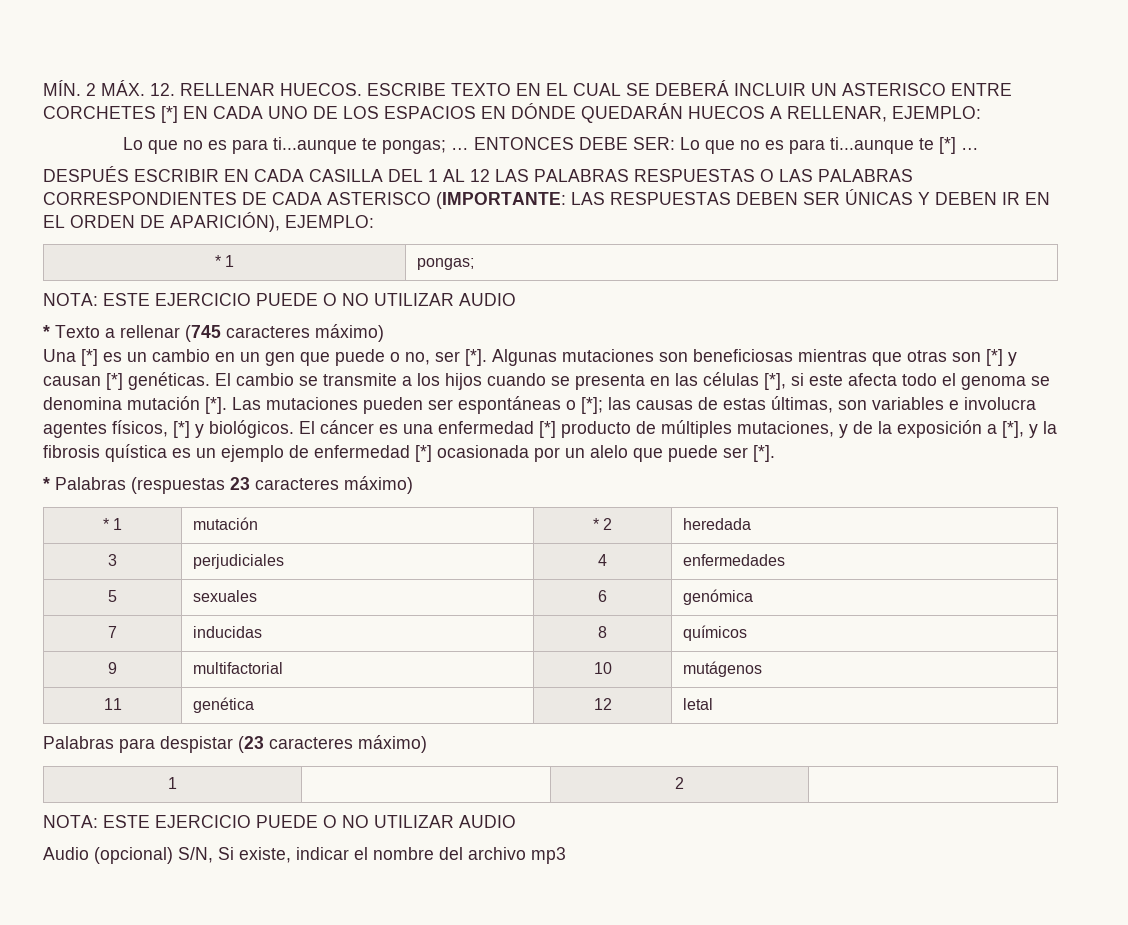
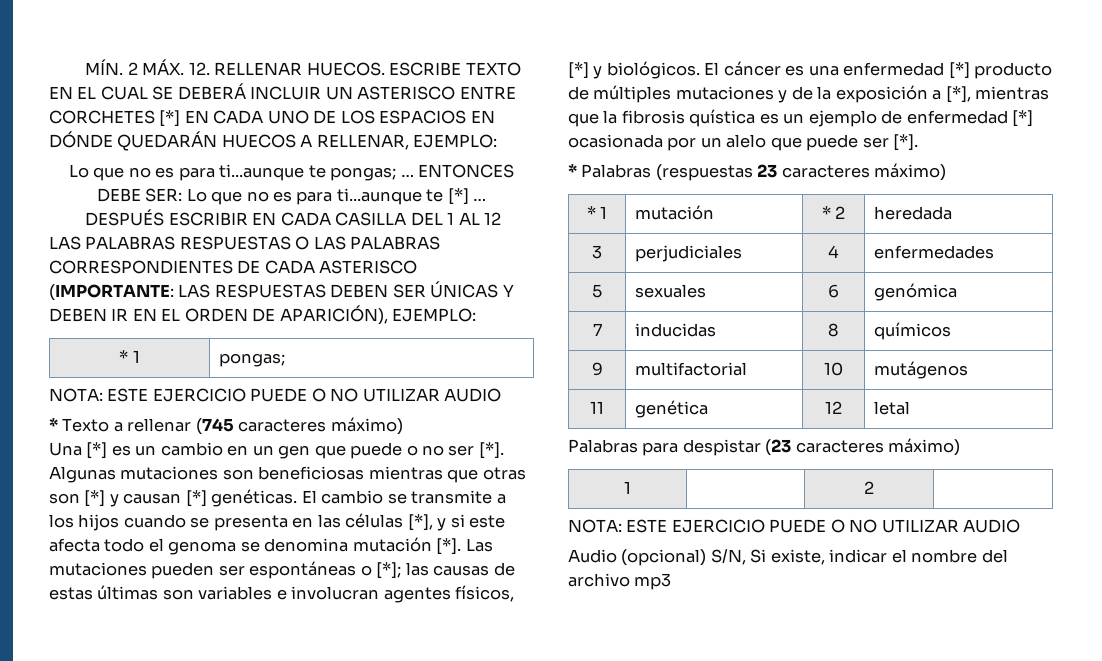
- Una [*] es un cambio en un gen que puede o no, ser [*].
+ Una [*] es un cambio en un gen que puede o no ser [*].
- El cambio se transmite a los hijos cuando se presenta en las células [*], si este afecta todo el genoma se denomina mutación [*].
+ El cambio se transmite a los hijos cuando se presenta en las células [*], y si este afecta todo el genoma se denomina mutación [*].
- Las mutaciones pueden ser espontáneas o [*]; las causas de estas últimas, son variables e involucra agentes físicos, [*] y biológicos.
+ Las mutaciones pueden ser espontáneas o [*]; las causas de estas últimas son variables e involucran agentes físicos, [*] y biológicos.
- El cáncer es una enfermedad [*] producto de múltiples mutaciones, y de la exposición a [*], y la fibrosis quística es un ejemplo de enfermedad [*] ocasionada por un alelo que puede ser [*].
+ El cáncer es una enfermedad [*] producto de múltiples mutaciones y de la exposición a [*], mientras que la fibrosis quística es un ejemplo de enfermedad [*] ocasionada por un alelo que puede ser [*].

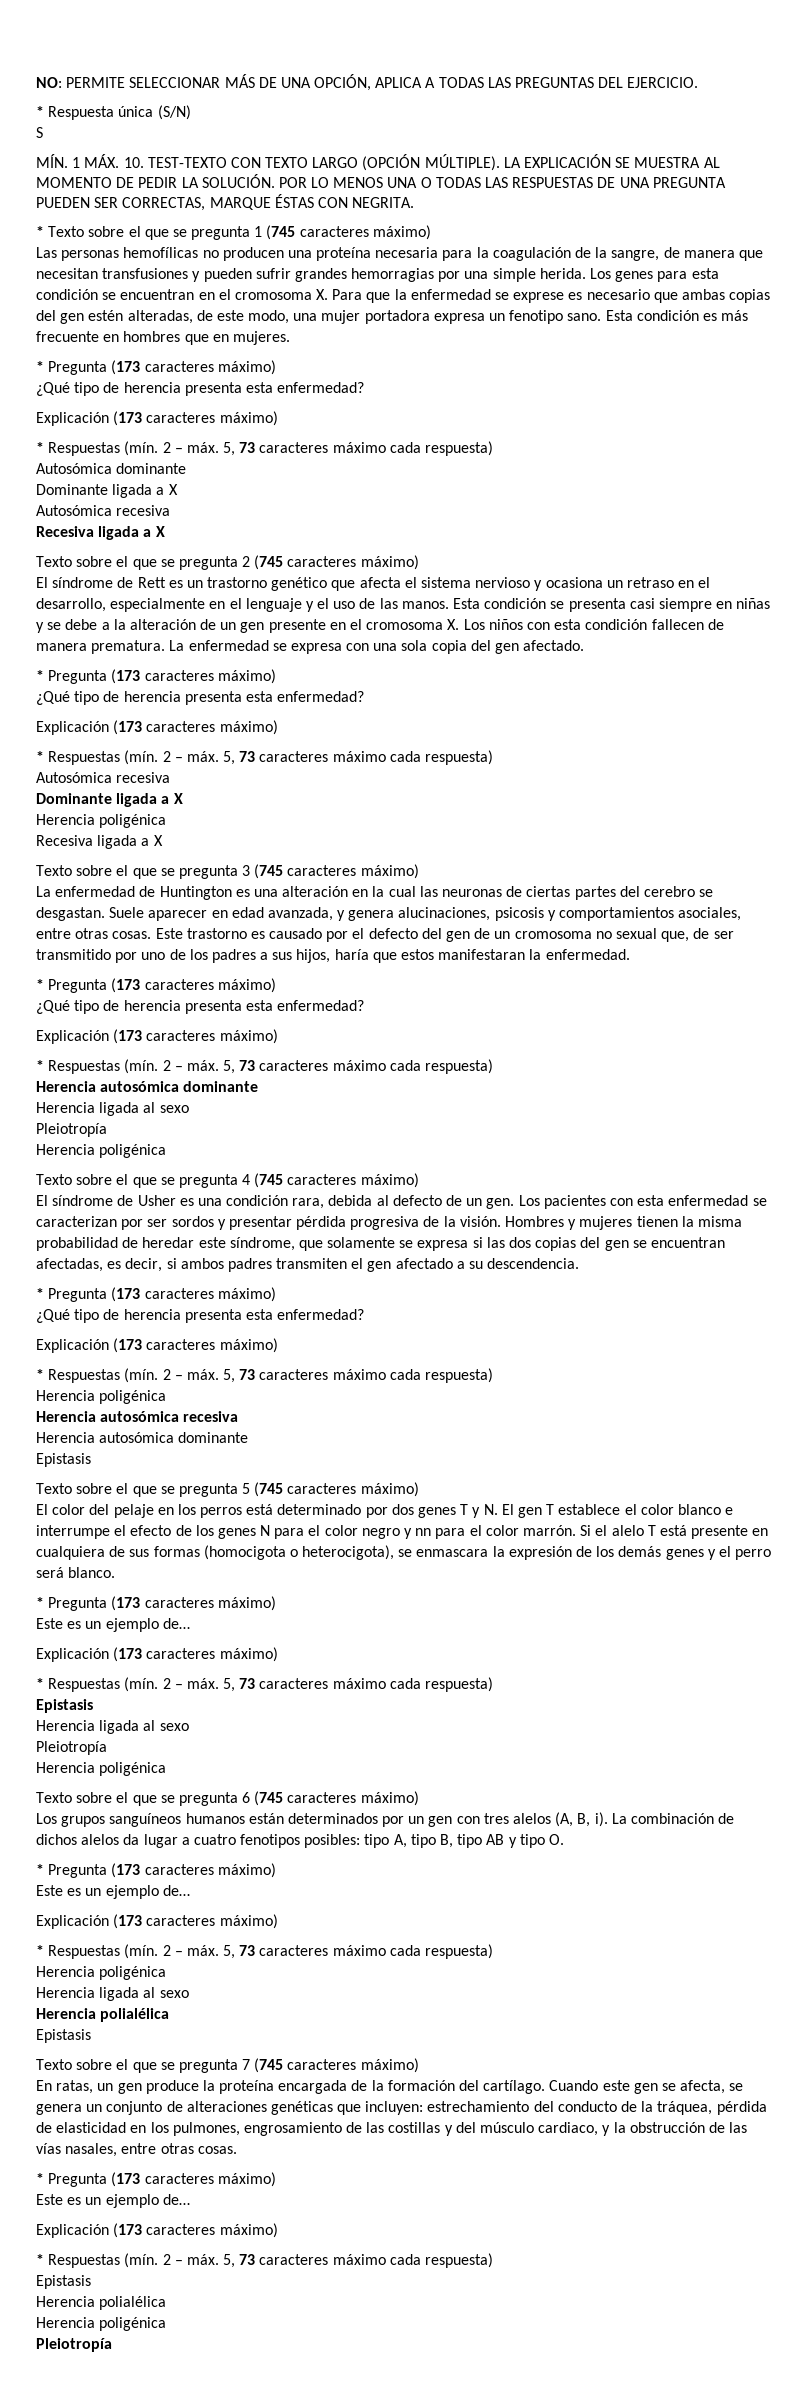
- MÍN. 2 MÁX. 12. RELLENAR HUECOS. ESCRIBE TEXTO EN EL CUAL SE DEBERÁ INCLUIR UN ASTERISCO ENTRE CORCHETES [*] EN CADA UNO DE LOS ESPACIOS EN DÓNDE QUEDARÁN HUECOS A RELLENAR, EJEMPLO:
- Lo que no es para ti...aunque te pongas; … ENTONCES DEBE SER: Lo que no es para ti...aunque te [*] …
- DESPUÉS ESCRIBIR EN CADA CASILLA DEL 1 AL 12 LAS PALABRAS RESPUESTAS O LAS PALABRAS CORRESPONDIENTES DE CADA ASTERISCO (IMPORTANTE: LAS RESPUESTAS DEBEN SER ÚNICAS Y DEBEN IR EN EL ORDEN DE APARICIÓN), EJEMPLO:
- * 1 | pongas;
- NOTA: ESTE EJERCICIO PUEDE O NO UTILIZAR AUDIO
- * Texto a rellenar (745 caracteres máximo)
- Una [*] es un cambio en un gen que puede o no ser [*]. Algunas mutaciones son beneficiosas mientras que otras son [*] y causan [*] genéticas. El cambio se transmite a los hijos cuando se presenta en las células [*], y si este afecta todo el genoma se denomina mutación [*]. Las mutaciones pueden ser espontáneas o [*]; las causas de estas últimas son variables e involucran agentes físicos, [*] y biológicos. El cáncer es una enfermedad [*] producto de múltiples mutaciones y de la exposición a [*], mientras que la fibrosis quística es un ejemplo de enfermedad [*] ocasionada por un alelo que puede ser [*].
- * Palabras (respuestas 23 caracteres máximo)
- * 1 | mutación | * 2 | heredada
- 3 | perjudiciales | 4 | enfermedades
- 5 | sexuales | 6 | genómica
- 7 | inducidas | 8 | químicos
- 9 | multifactorial | 10 | mutágenos
- 11 | genética | 12 | letal
- Palabras para despistar (23 caracteres máximo)
- 1 | | 2 |
- NOTA: ESTE EJERCICIO PUEDE O NO UTILIZAR AUDIO
- Audio (opcional) S/N, Si existe, indicar el nombre del archivo mp3
+ NO: PERMITE SELECCIONAR MÁS DE UNA OPCIÓN, APLICA A TODAS LAS PREGUNTAS DEL EJERCICIO.
+ * Respuesta única (S/N)
+ S
+ MÍN. 1 MÁX. 10. TEST-TEXTO CON TEXTO LARGO (OPCIÓN MÚLTIPLE). LA EXPLICACIÓN SE MUESTRA AL MOMENTO DE PEDIR LA SOLUCIÓN. POR LO MENOS UNA O TODAS LAS RESPUESTAS DE UNA PREGUNTA PUEDEN SER CORRECTAS, MARQUE ÉSTAS CON NEGRITA.
+ * Texto sobre el que se pregunta 1 (745 caracteres máximo)
+ Las personas hemofílicas no producen una proteína necesaria para la coagulación de la sangre, de manera que necesitan transfusiones y pueden sufrir grandes hemorragias por una simple herida. Los genes para esta condición se encuentran en el cromosoma X. Para que la enfermedad se exprese es necesario que ambas copias del gen estén alteradas, de este modo, una mujer portadora expresa un fenotipo sano. Esta condición es más frecuente en hombres que en mujeres.
+ * Pregunta (173 caracteres máximo)
+ ¿Qué tipo de herencia presenta esta enfermedad?
+ Explicación (173 caracteres máximo)
+ * Respuestas (mín. 2 – máx. 5, 73 caracteres máximo cada respuesta)
+ Autosómica dominante
+ Dominante ligada a X
+ Autosómica recesiva
+ Recesiva ligada a X
+ Texto sobre el que se pregunta 2 (745 caracteres máximo)
+ El síndrome de Rett es un trastorno genético que afecta el sistema nervioso y ocasiona un retraso en el desarrollo, especialmente en el lenguaje y el uso de las manos. Esta condición se presenta casi siempre en niñas y se debe a la alteración de un gen presente en el cromosoma X. Los niños con esta condición fallecen de manera prematura. La enfermedad se expresa con una sola copia del gen afectado.
+ * Pregunta (173 caracteres máximo)
+ ¿Qué tipo de herencia presenta esta enfermedad?
+ Explicación (173 caracteres máximo)
+ * Respuestas (mín. 2 – máx. 5, 73 caracteres máximo cada respuesta)
+ Autosómica recesiva
+ Dominante ligada a X
+ Herencia poligénica
+ Recesiva ligada a X
+ Texto sobre el que se pregunta 3 (745 caracteres máximo)
+ La enfermedad de Huntington es una alteración en la cual las neuronas de ciertas partes del cerebro se desgastan. Suele aparecer en edad avanzada, y genera alucinaciones, psicosis y comportamientos asociales, entre otras cosas. Este trastorno es causado por el defecto del gen de un cromosoma no sexual que, de ser transmitido por uno de los padres a sus hijos, haría que estos manifestaran la enfermedad.
+ * Pregunta (173 caracteres máximo)
+ ¿Qué tipo de herencia presenta esta enfermedad?
+ Explicación (173 caracteres máximo)
+ * Respuestas (mín. 2 – máx. 5, 73 caracteres máximo cada respuesta)
+ Herencia autosómica dominante
+ Herencia ligada al sexo
+ Pleiotropía
+ Herencia poligénica
+ Texto sobre el que se pregunta 4 (745 caracteres máximo)
+ El síndrome de Usher es una condición rara, debida al defecto de un gen. Los pacientes con esta enfermedad se caracterizan por ser sordos y presentar pérdida progresiva de la visión. Hombres y mujeres tienen la misma probabilidad de heredar este síndrome, que solamente se expresa si las dos copias del gen se encuentran afectadas, es decir, si ambos padres transmiten el gen afectado a su descendencia.
+ * Pregunta (173 caracteres máximo)
+ ¿Qué tipo de herencia presenta esta enfermedad?
+ Explicación (173 caracteres máximo)
+ * Respuestas (mín. 2 – máx. 5, 73 caracteres máximo cada respuesta)
+ Herencia poligénica
+ Herencia autosómica recesiva
+ Herencia autosómica dominante
+ Epistasis
+ Texto sobre el que se pregunta 5 (745 caracteres máximo)
+ El color del pelaje en los perros está determinado por dos genes T y N. El gen T establece el color blanco e interrumpe el efecto de los genes N para el color negro y nn para el color marrón. Si el alelo T está presente en cualquiera de sus formas (homocigota o heterocigota), se enmascara la expresión de los demás genes y el perro será blanco.
+ * Pregunta (173 caracteres máximo)
+ Este es un ejemplo de…
+ Explicación (173 caracteres máximo)
+ * Respuestas (mín. 2 – máx. 5, 73 caracteres máximo cada respuesta)
+ Epistasis
+ Herencia ligada al sexo
+ Pleiotropía
+ Herencia poligénica
+ Texto sobre el que se pregunta 6 (745 caracteres máximo)
+ Los grupos sanguíneos humanos están determinados por un gen con tres alelos (A, B, i). La combinación de dichos alelos da lugar a cuatro fenotipos posibles: tipo A, tipo B, tipo AB y tipo O.
+ * Pregunta (173 caracteres máximo)
+ Este es un ejemplo de…
+ Explicación (173 caracteres máximo)
+ * Respuestas (mín. 2 – máx. 5, 73 caracteres máximo cada respuesta)
+ Herencia poligénica
+ Herencia ligada al sexo
+ Herencia polialélica
+ Epistasis
+ Texto sobre el que se pregunta 7 (745 caracteres máximo)
+ En ratas, un gen produce la proteína encargada de la formación del cartílago. Cuando este gen se afecta, se genera un conjunto de alteraciones genéticas que incluyen: estrechamiento del conducto de la tráquea, pérdida de elasticidad en los pulmones, engrosamiento de las costillas y del músculo cardiaco, y la obstrucción de las vías nasales, entre otras cosas.
+ * Pregunta (173 caracteres máximo)
+ Este es un ejemplo de…
+ Explicación (173 caracteres máximo)
+ * Respuestas (mín. 2 – máx. 5, 73 caracteres máximo cada respuesta)
+ Epistasis
+ Herencia polialélica
+ Herencia poligénica
+ Pleiotropía

